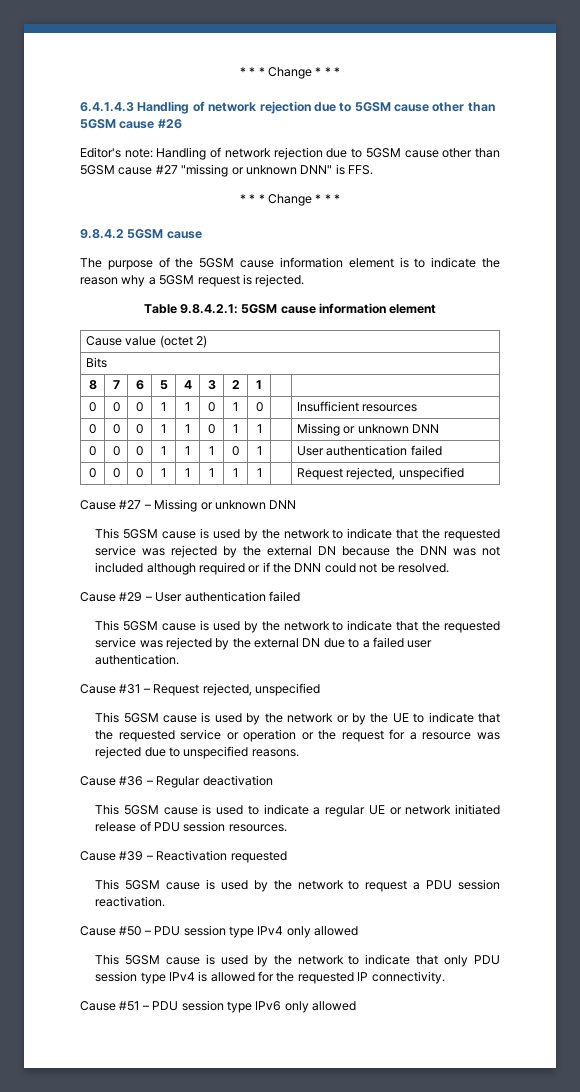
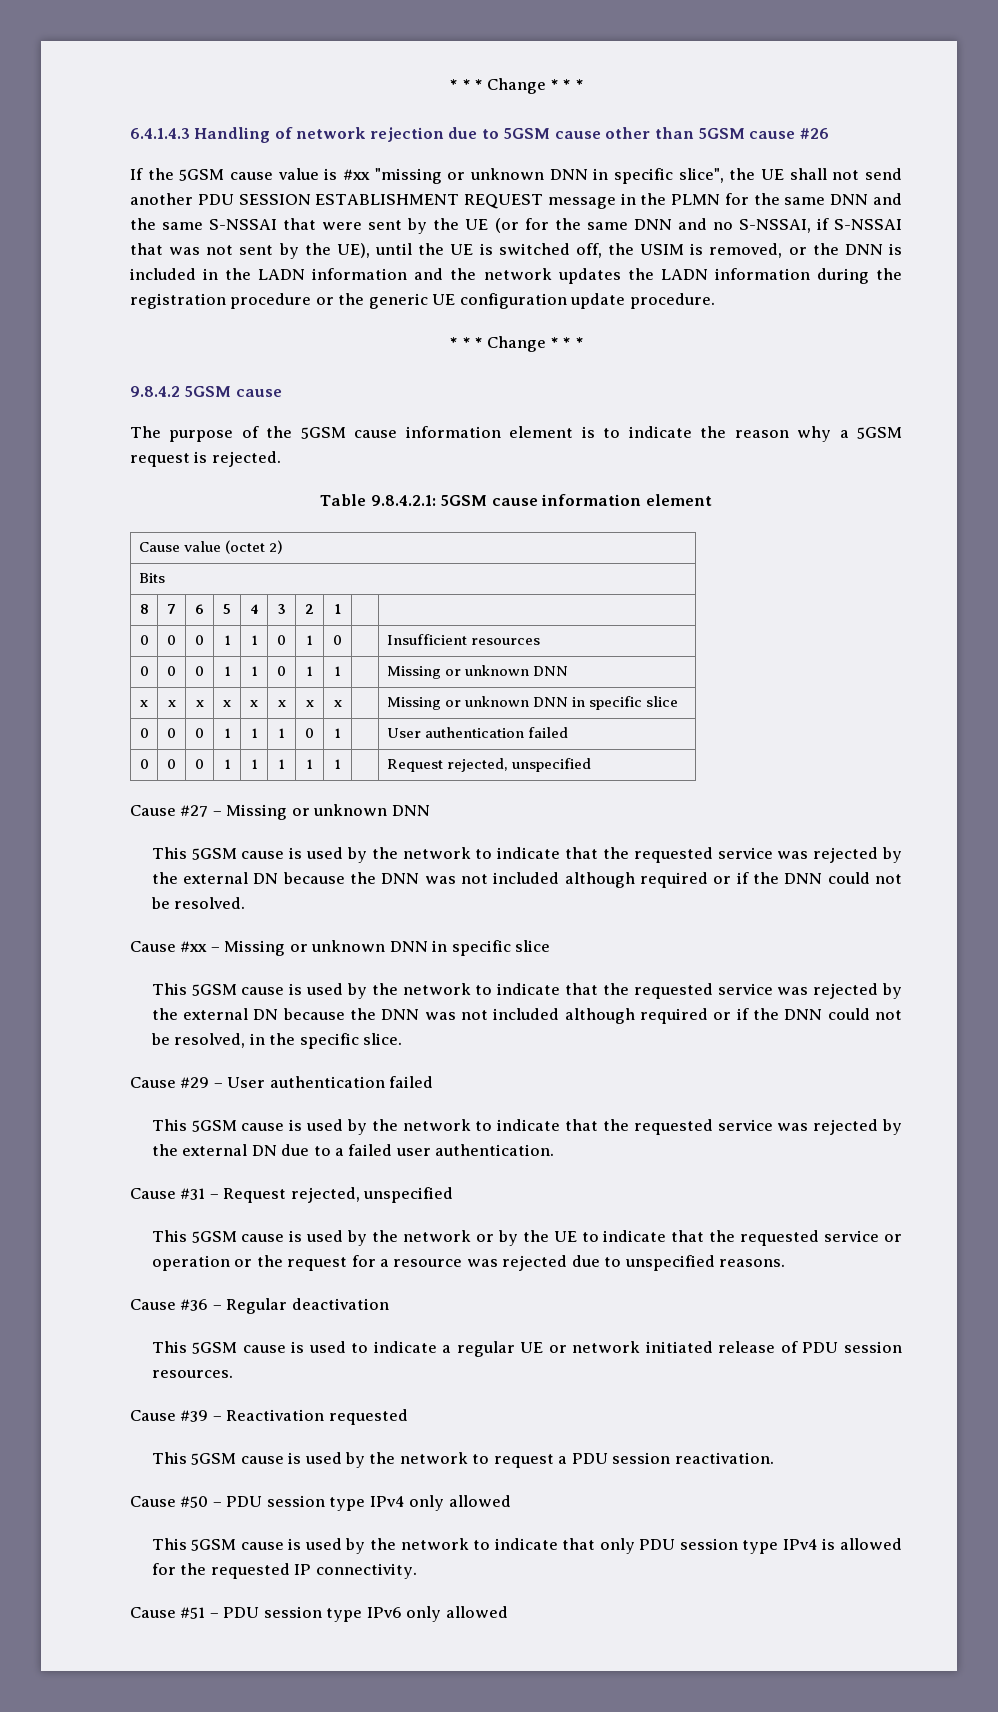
- Editor's note: Handling of network rejection due to 5GSM cause other than 5GSM cause #27 "missing or unknown DNN" is FFS.
+ If the 5GSM cause value is #xx "missing or unknown DNN in specific slice", the UE shall not send another PDU SESSION ESTABLISHMENT REQUEST message in the PLMN for the same DNN and the same S-NSSAI that were sent by the UE (or for the same DNN and no S-NSSAI, if S-NSSAI that was not sent by the UE), until the UE is switched off, the USIM is removed, or the DNN is included in the LADN information and the network updates the LADN information during the registration procedure or the generic UE configuration update procedure.
+ x | x | x | x | x | x | x | x | | Missing or unknown DNN in specific slice
+ Cause #xx – Missing or unknown DNN in specific slice
+ This 5GSM cause is used by the network to indicate that the requested service was rejected by the external DN because the DNN was not included although required or if the DNN could not be resolved, in the specific slice.

